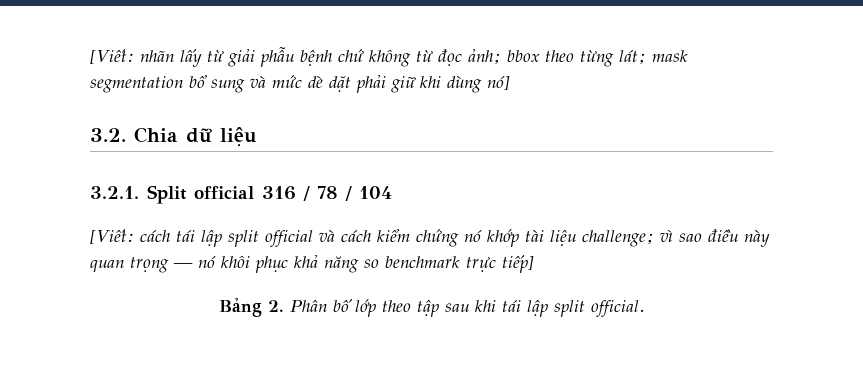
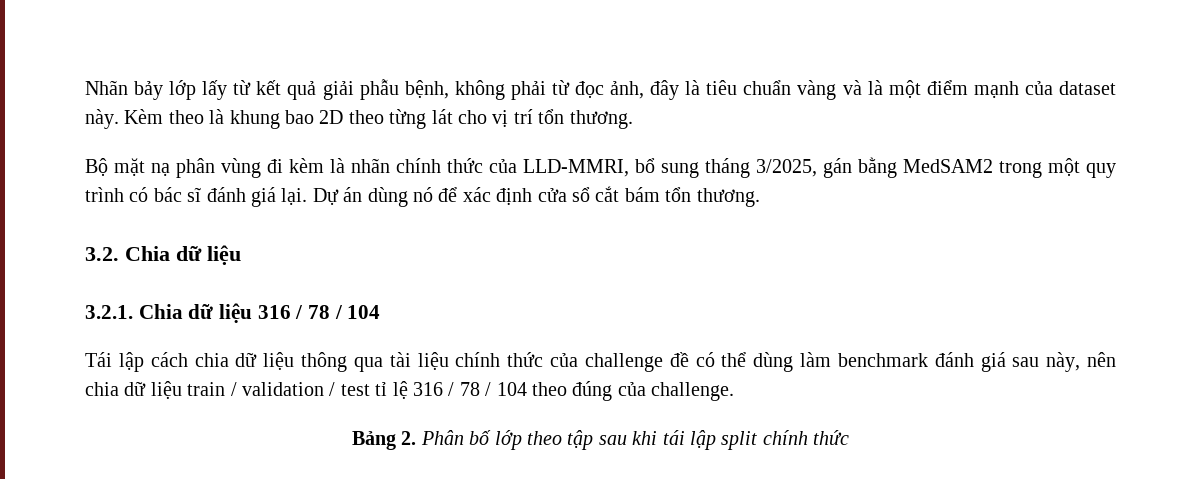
- [Viết: nhãn lấy từ giải phẫu bệnh chứ không từ đọc ảnh; bbox theo từng lát; mask segmentation bổ sung và mức dè dặt phải giữ khi dùng nó]
+ Nhãn bảy lớp lấy từ kết quả giải phẫu bệnh, không phải từ đọc ảnh, đây là tiêu chuẩn vàng và là một điểm mạnh của dataset này. Kèm theo là khung bao 2D theo từng lát cho vị trí tổn thương.
+ Bộ mặt nạ phân vùng đi kèm là nhãn chính thức của LLD-MMRI, bổ sung tháng 3/2025, gán bằng MedSAM2 trong một quy trình có bác sĩ đánh giá lại. Dự án dùng nó để xác định cửa sổ cắt bám tổn thương.
- 3.2.1. Split official 316 / 78 / 104
+ 3.2.1. Chia dữ liệu 316 / 78 / 104
- [Viết: cách tái lập split official và cách kiểm chứng nó khớp tài liệu challenge; vì sao điều này quan trọng — nó khôi phục khả năng so benchmark trực tiếp]
+ Tái lập cách chia dữ liệu thông qua tài liệu chính thức của challenge đề có thể dùng làm benchmark đánh giá sau này, nên chia dữ liệu train / validation / test tỉ lệ 316 / 78 / 104 theo đúng của challenge.
- Bảng 2. Phân bố lớp theo tập sau khi tái lập split official.
+ Bảng 2. Phân bố lớp theo tập sau khi tái lập split chính thức

